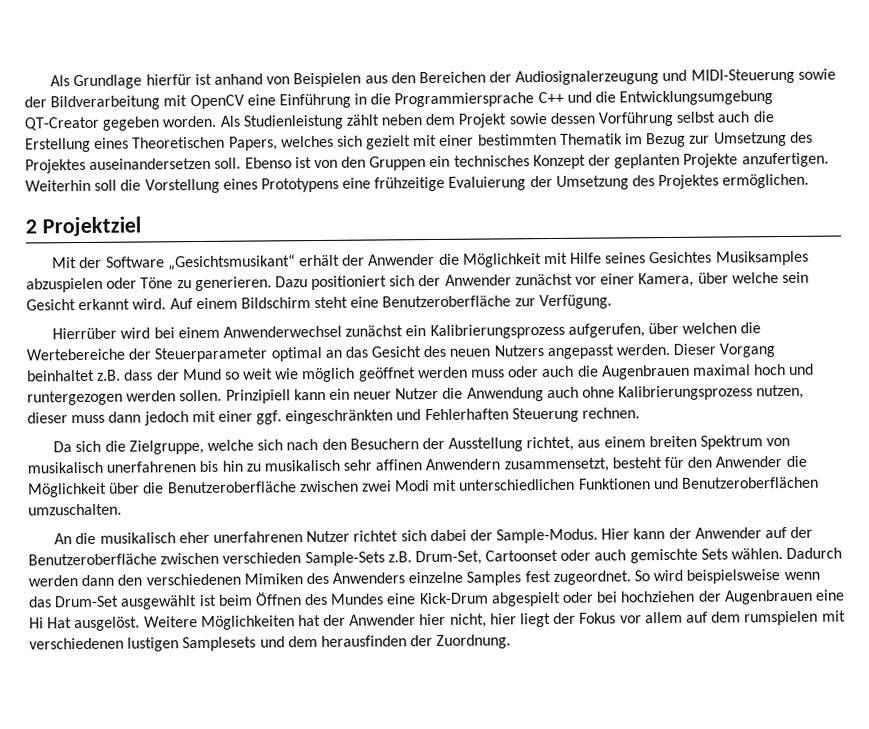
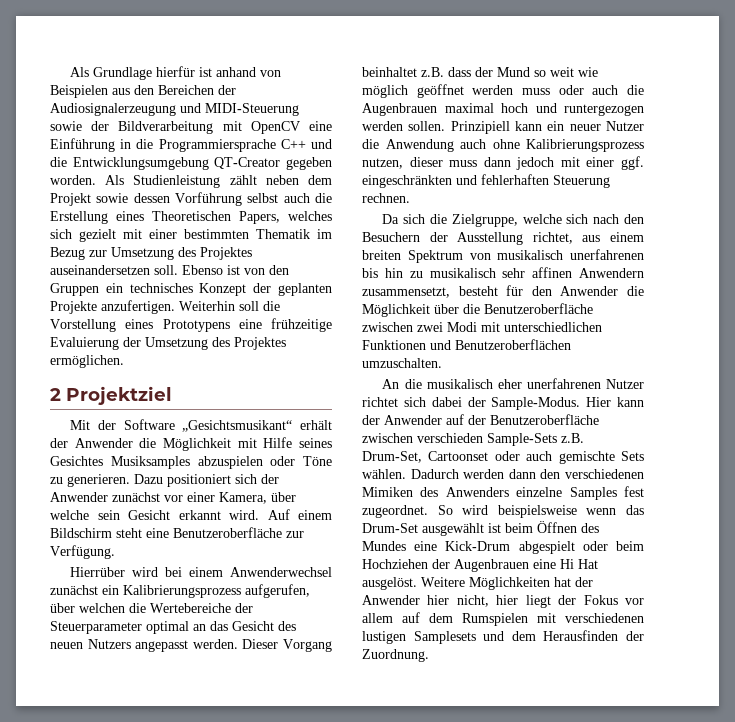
- Prinzipiell kann ein neuer Nutzer die Anwendung auch ohne Kalibrierungsprozess nutzen, dieser muss dann jedoch mit einer ggf. eingeschränkten und Fehlerhaften Steuerung rechnen.
+ Prinzipiell kann ein neuer Nutzer die Anwendung auch ohne Kalibrierungsprozess nutzen, dieser muss dann jedoch mit einer ggf. eingeschränkten und fehlerhaften Steuerung rechnen.
- So wird beispielsweise wenn das Drum-Set ausgewählt ist beim Öffnen des Mundes eine Kick-Drum abgespielt oder bei hochziehen der Augenbrauen eine Hi Hat ausgelöst.
+ So wird beispielsweise wenn das Drum-Set ausgewählt ist beim Öffnen des Mundes eine Kick-Drum abgespielt oder beim Hochziehen der Augenbrauen eine Hi Hat ausgelöst.
- Weitere Möglichkeiten hat der Anwender hier nicht, hier liegt der Fokus vor allem auf dem rumspielen mit verschiedenen lustigen Samplesets und dem herausfinden der Zuordnung.
+ Weitere Möglichkeiten hat der Anwender hier nicht, hier liegt der Fokus vor allem auf dem Rumspielen mit verschiedenen lustigen Samplesets und dem Herausfinden der Zuordnung.

